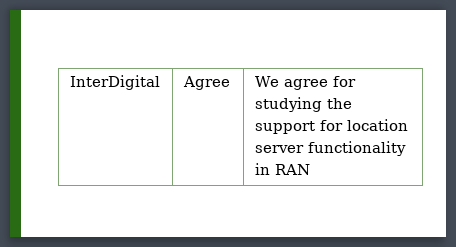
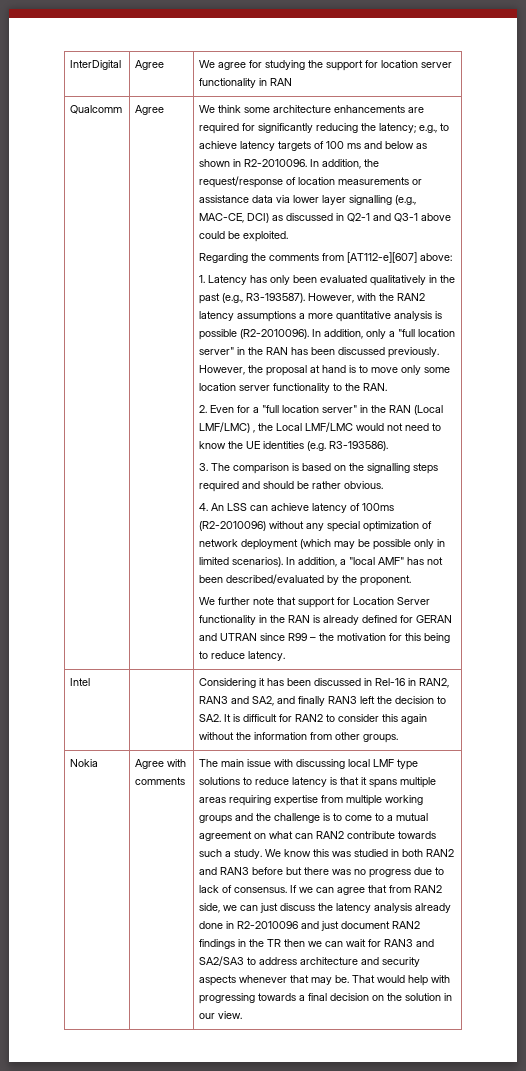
+ Qualcomm | Agree | We think some architecture enhancements are required for significantly reducing the latency; e.g., to achieve latency targets of 100 ms and below as shown in R2-2010096. In addition, the request/response of location measurements or assistance data via lower layer signalling (e.g., MAC-CE, DCI) as discussed in Q2-1 and Q3-1 above could be exploited.
+ Regarding the comments from [AT112-e][607] above:
+ 1. Latency has only been evaluated qualitatively in the past (e.g., R3-193587). However, with the RAN2 latency assumptions a more quantitative analysis is possible (R2-2010096). In addition, only a "full location server" in the RAN has been discussed previously. However, the proposal at hand is to move only some location server functionality to the RAN.
+ 2. Even for a "full location server" in the RAN (Local LMF/LMC) , the Local LMF/LMC would not need to know the UE identities (e.g. R3-193586).
+ 3. The comparison is based on the signalling steps required and should be rather obvious.
+ 4. An LSS can achieve latency of 100ms (R2-2010096) without any special optimization of network deployment (which may be possible only in limited scenarios). In addition, a "local AMF" has not been described/evaluated by the proponent.
+ We further note that support for Location Server functionality in the RAN is already defined for GERAN and UTRAN since R99 – the motivation for this being to reduce latency.
+ Intel | | Considering it has been discussed in Rel-16 in RAN2, RAN3 and SA2, and finally RAN3 left the decision to SA2. It is difficult for RAN2 to consider this again without the information from other groups.
+ Nokia | Agree with comments | The main issue with discussing local LMF type solutions to reduce latency is that it spans multiple areas requiring expertise from multiple working groups and the challenge is to come to a mutual agreement on what can RAN2 contribute towards such a study. We know this was studied in both RAN2 and RAN3 before but there was no progress due to lack of consensus. If we can agree that from RAN2 side, we can just discuss the latency analysis already done in R2-2010096 and just document RAN2 findings in the TR then we can wait for RAN3 and SA2/SA3 to address architecture and security aspects whenever that may be. That would help with progressing towards a final decision on the solution in our view.

